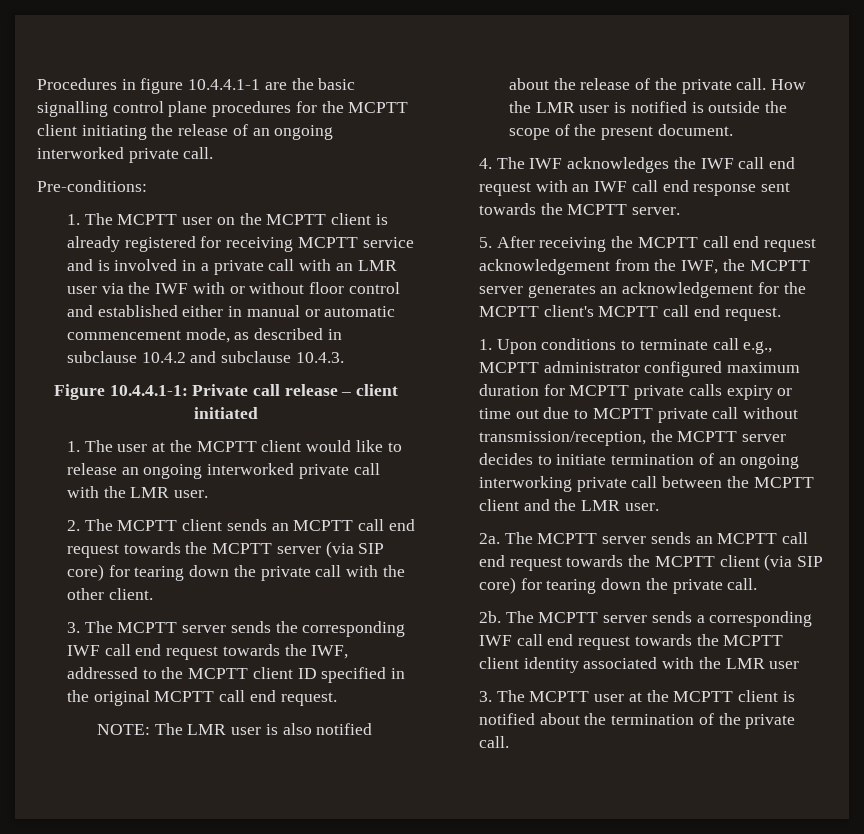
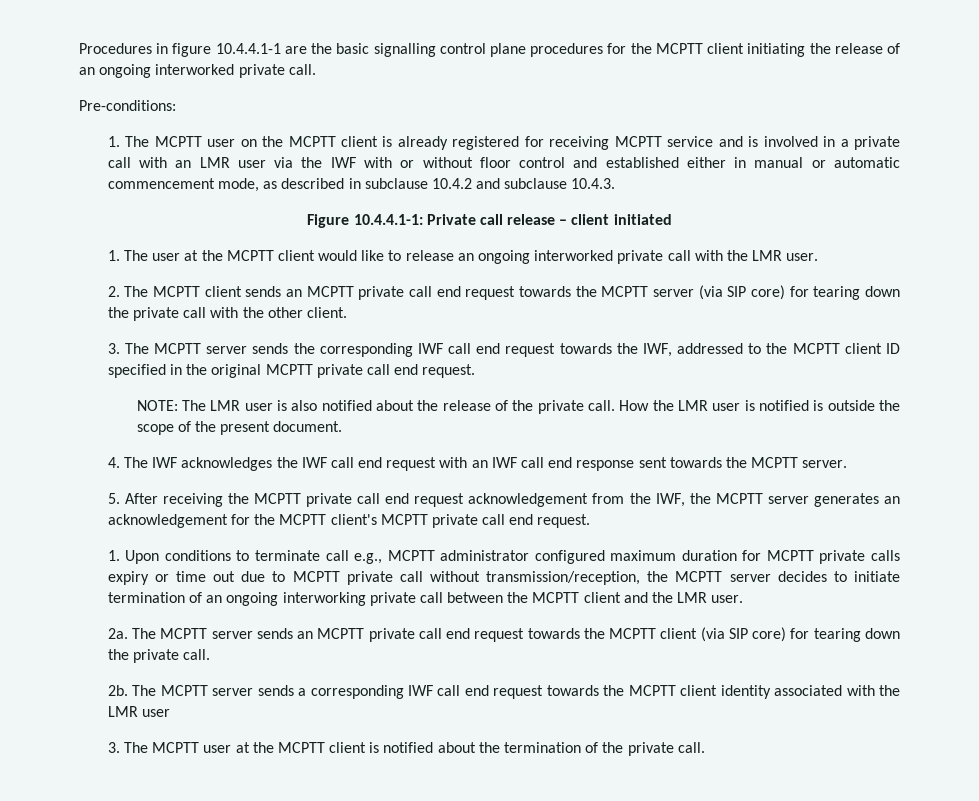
- 2. The MCPTT client sends an MCPTT call end request towards the MCPTT server (via SIP core) for tearing down the private call with the other client.
+ 2. The MCPTT client sends an MCPTT private call end request towards the MCPTT server (via SIP core) for tearing down the private call with the other client.
- 3. The MCPTT server sends the corresponding IWF call end request towards the IWF, addressed to the MCPTT client ID specified in the original MCPTT call end request.
+ 3. The MCPTT server sends the corresponding IWF call end request towards the IWF, addressed to the MCPTT client ID specified in the original MCPTT private call end request.
- 5. After receiving the MCPTT call end request acknowledgement from the IWF, the MCPTT server generates an acknowledgement for the MCPTT client's MCPTT call end request.
+ 5. After receiving the MCPTT private call end request acknowledgement from the IWF, the MCPTT server generates an acknowledgement for the MCPTT client's MCPTT private call end request.
- The MCPTT server sends an MCPTT call end request towards the MCPTT client (via SIP core) for tearing down the private call.
+ The MCPTT server sends an MCPTT private call end request towards the MCPTT client (via SIP core) for tearing down the private call.

